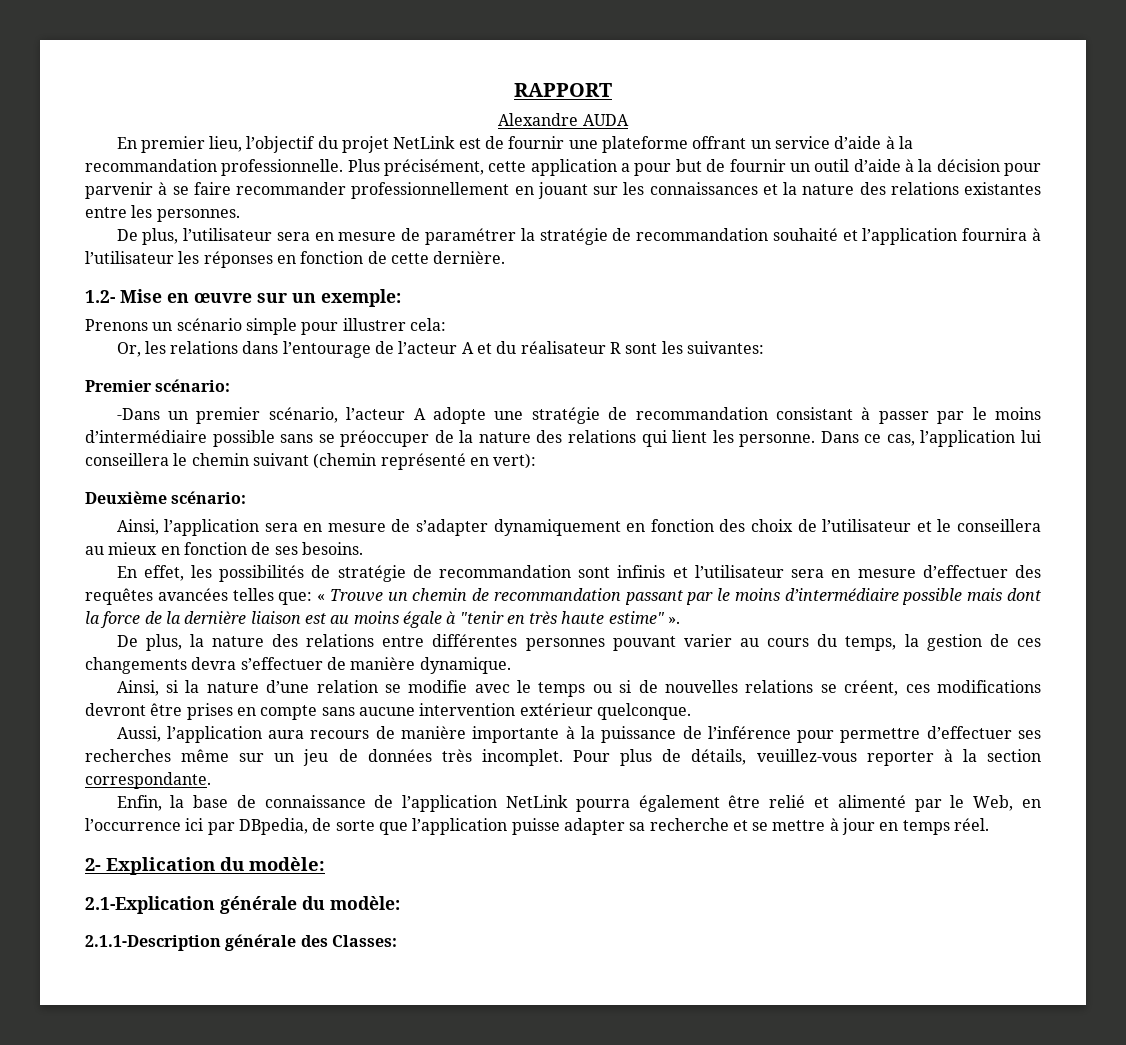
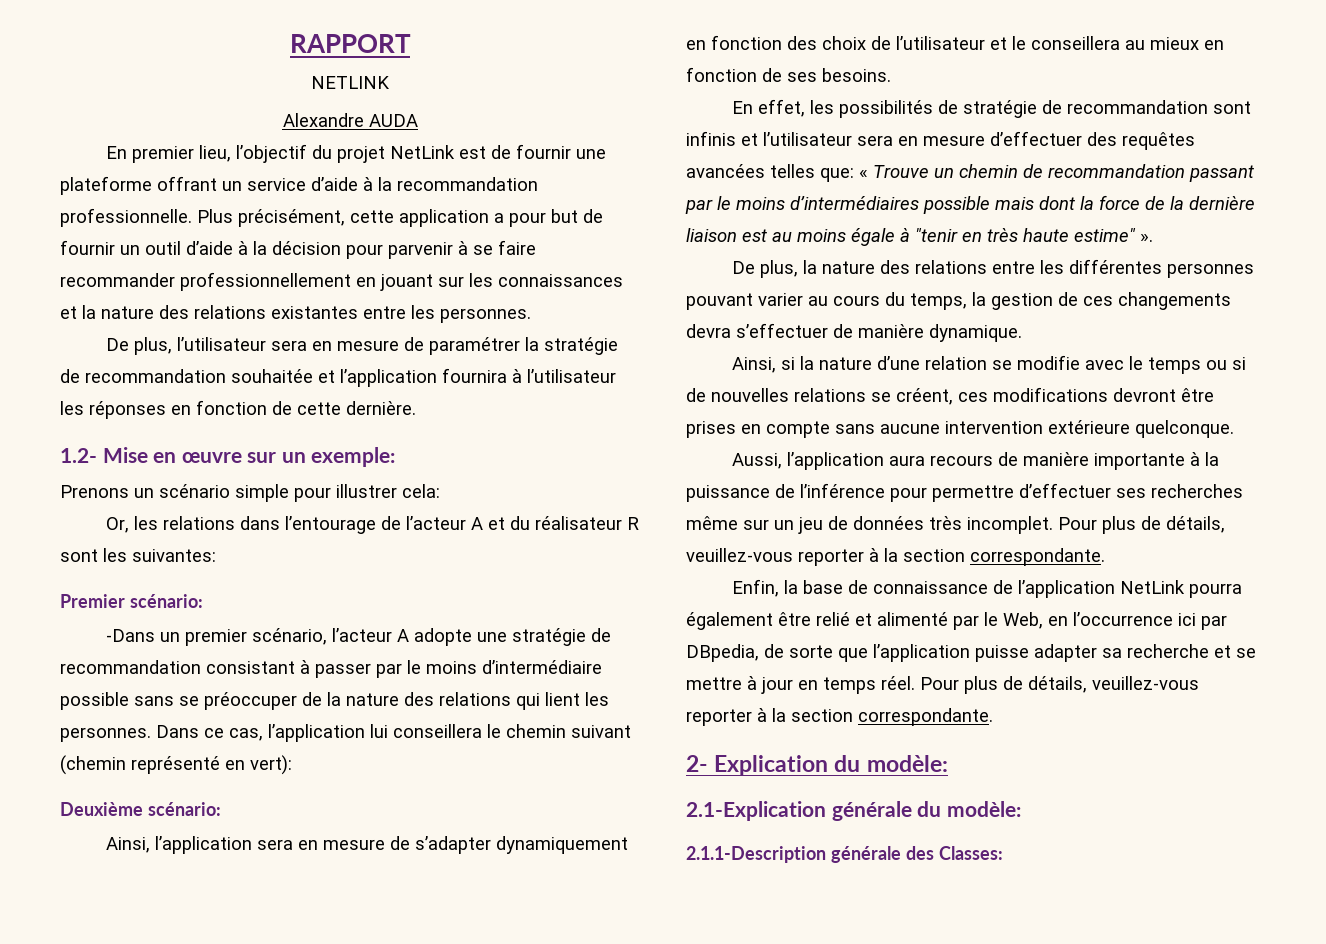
+ NETLINK
- De plus, l’utilisateur sera en mesure de paramétrer la stratégie de recommandation souhaité et l’application fournira à l’utilisateur les réponses en fonction de cette dernière.
+ De plus, l’utilisateur sera en mesure de paramétrer la stratégie de recommandation souhaitée et l’application fournira à l’utilisateur les réponses en fonction de cette dernière.
- -Dans un premier scénario, l’acteur A adopte une stratégie de recommandation consistant à passer par le moins d’intermédiaire possible sans se préoccuper de la nature des relations qui lient les personne.
+ -Dans un premier scénario, l’acteur A adopte une stratégie de recommandation consistant à passer par le moins d’intermédiaire possible sans se préoccuper de la nature des relations qui lient les personnes.
- En effet, les possibilités de stratégie de recommandation sont infinis et l’utilisateur sera en mesure d’effectuer des requêtes avancées telles que: « Trouve un chemin de recommandation passant par le moins d’intermédiaire possible mais dont la force de la dernière liaison est au moins égale à "tenir en très haute estime" ».
+ En effet, les possibilités de stratégie de recommandation sont infinis et l’utilisateur sera en mesure d’effectuer des requêtes avancées telles que: « Trouve un chemin de recommandation passant par le moins d’intermédiaires possible mais dont la force de la dernière liaison est au moins égale à "tenir en très haute estime" ».
- De plus, la nature des relations entre différentes personnes pouvant varier au cours du temps, la gestion de ces changements devra s’effectuer de manière dynamique.
+ De plus, la nature des relations entre les différentes personnes pouvant varier au cours du temps, la gestion de ces changements devra s’effectuer de manière dynamique.
- Ainsi, si la nature d’une relation se modifie avec le temps ou si de nouvelles relations se créent, ces modifications devront être prises en compte sans aucune intervention extérieur quelconque.
+ Ainsi, si la nature d’une relation se modifie avec le temps ou si de nouvelles relations se créent, ces modifications devront être prises en compte sans aucune intervention extérieure quelconque.
- Enfin, la base de connaissance de l’application NetLink pourra également être relié et alimenté par le Web, en l’occurrence ici par DBpedia, de sorte que l’application puisse adapter sa recherche et se mettre à jour en temps réel.
+ Enfin, la base de connaissance de l’application NetLink pourra également être relié et alimenté par le Web, en l’occurrence ici par DBpedia, de sorte que l’application puisse adapter sa recherche et se mettre à jour en temps réel. Pour plus de détails, veuillez-vous reporter à la section correspondante.

